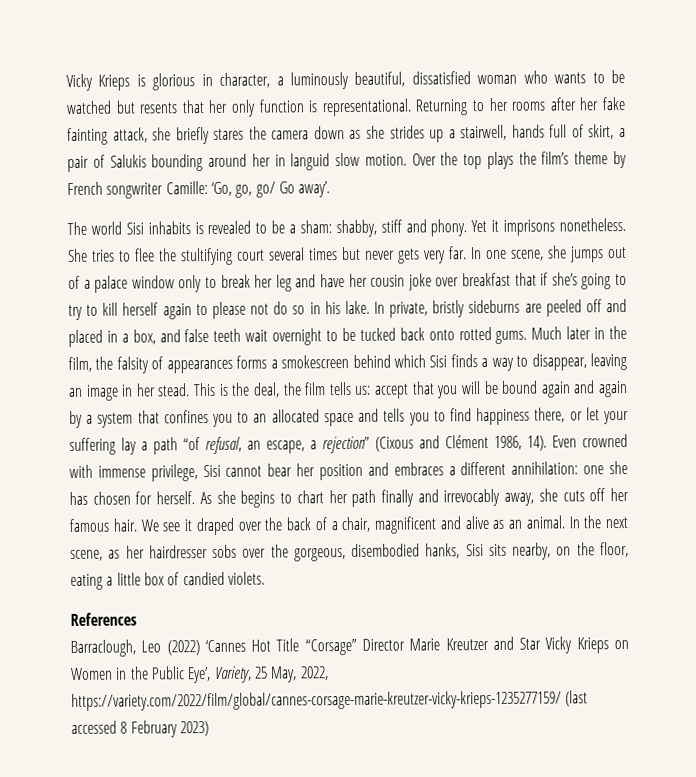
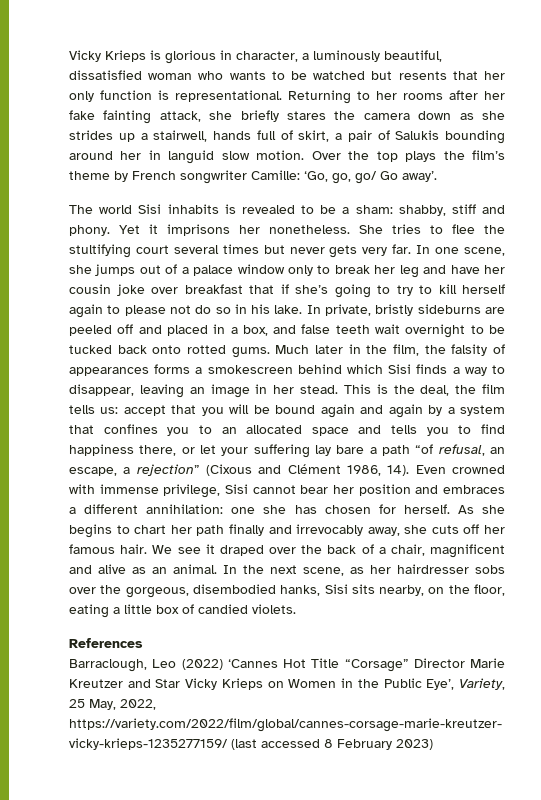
- Yet it imprisons nonetheless.
+ Yet it imprisons her nonetheless.
- This is the deal, the film tells us: accept that you will be bound again and again by a system that confines you to an allocated space and tells you to find happiness there, or let your suffering lay a path “of refusal, an escape, a rejection” (Cixous and Clément 1986, 14).
+ This is the deal, the film tells us: accept that you will be bound again and again by a system that confines you to an allocated space and tells you to find happiness there, or let your suffering lay bare a path “of refusal, an escape, a rejection” (Cixous and Clément 1986, 14).

